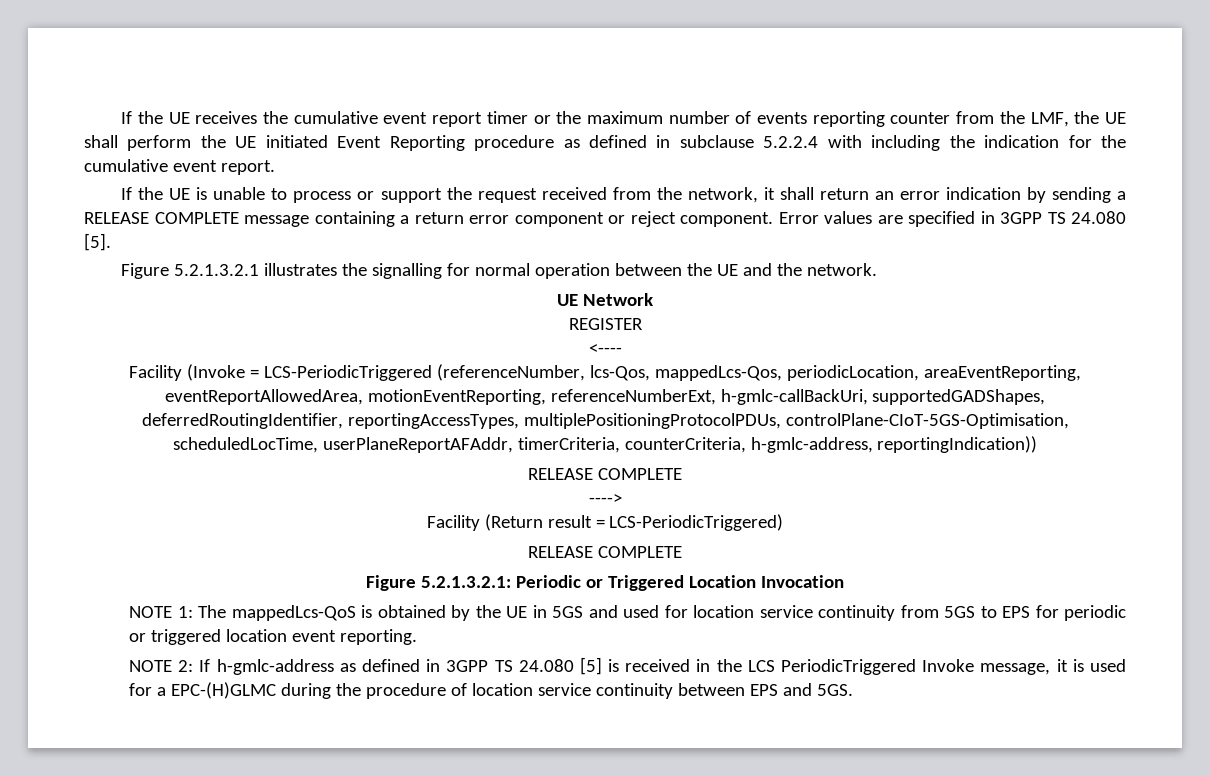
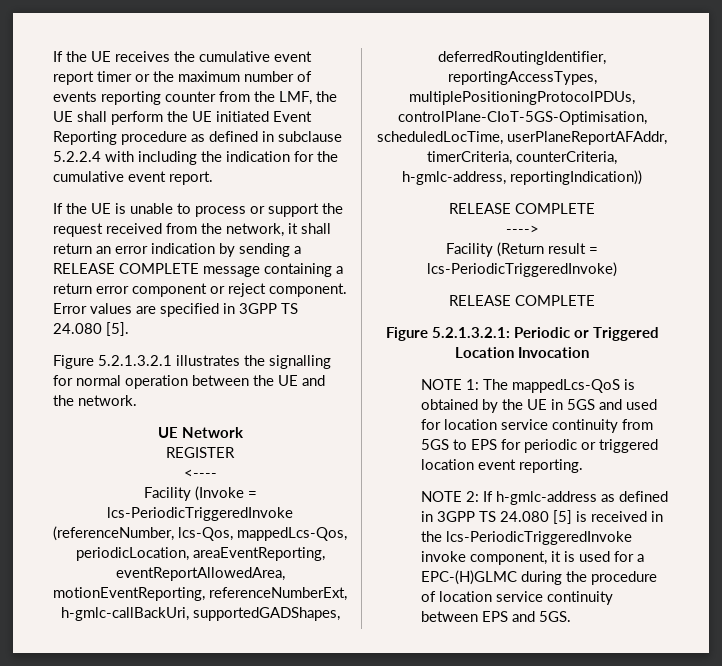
- Facility (Invoke = LCS-PeriodicTriggered (referenceNumber, lcs-Qos, mappedLcs-Qos, periodicLocation, areaEventReporting, eventReportAllowedArea, motionEventReporting, referenceNumberExt, h-gmlc-callBackUri, supportedGADShapes, deferredRoutingIdentifier, reportingAccessTypes, multiplePositioningProtocolPDUs, controlPlane-CIoT-5GS-Optimisation, scheduledLocTime, userPlaneReportAFAddr, timerCriteria, counterCriteria, h-gmlc-address, reportingIndication))
+ Facility (Invoke = lcs-PeriodicTriggeredInvoke (referenceNumber, lcs-Qos, mappedLcs-Qos, periodicLocation, areaEventReporting, eventReportAllowedArea, motionEventReporting, referenceNumberExt, h-gmlc-callBackUri, supportedGADShapes, deferredRoutingIdentifier, reportingAccessTypes, multiplePositioningProtocolPDUs, controlPlane-CIoT-5GS-Optimisation, scheduledLocTime, userPlaneReportAFAddr, timerCriteria, counterCriteria, h-gmlc-address, reportingIndication))
- Facility (Return result = LCS-PeriodicTriggered)
+ Facility (Return result = lcs-PeriodicTriggeredInvoke)
- NOTE 2: If h-gmlc-address as defined in 3GPP TS 24.080 [5] is received in the LCS PeriodicTriggered Invoke message, it is used for a EPC-(H)GLMC during the procedure of location service continuity between EPS and 5GS.
+ NOTE 2: If h-gmlc-address as defined in 3GPP TS 24.080 [5] is received in the lcs-PeriodicTriggeredInvoke invoke component, it is used for a EPC-(H)GLMC during the procedure of location service continuity between EPS and 5GS.

